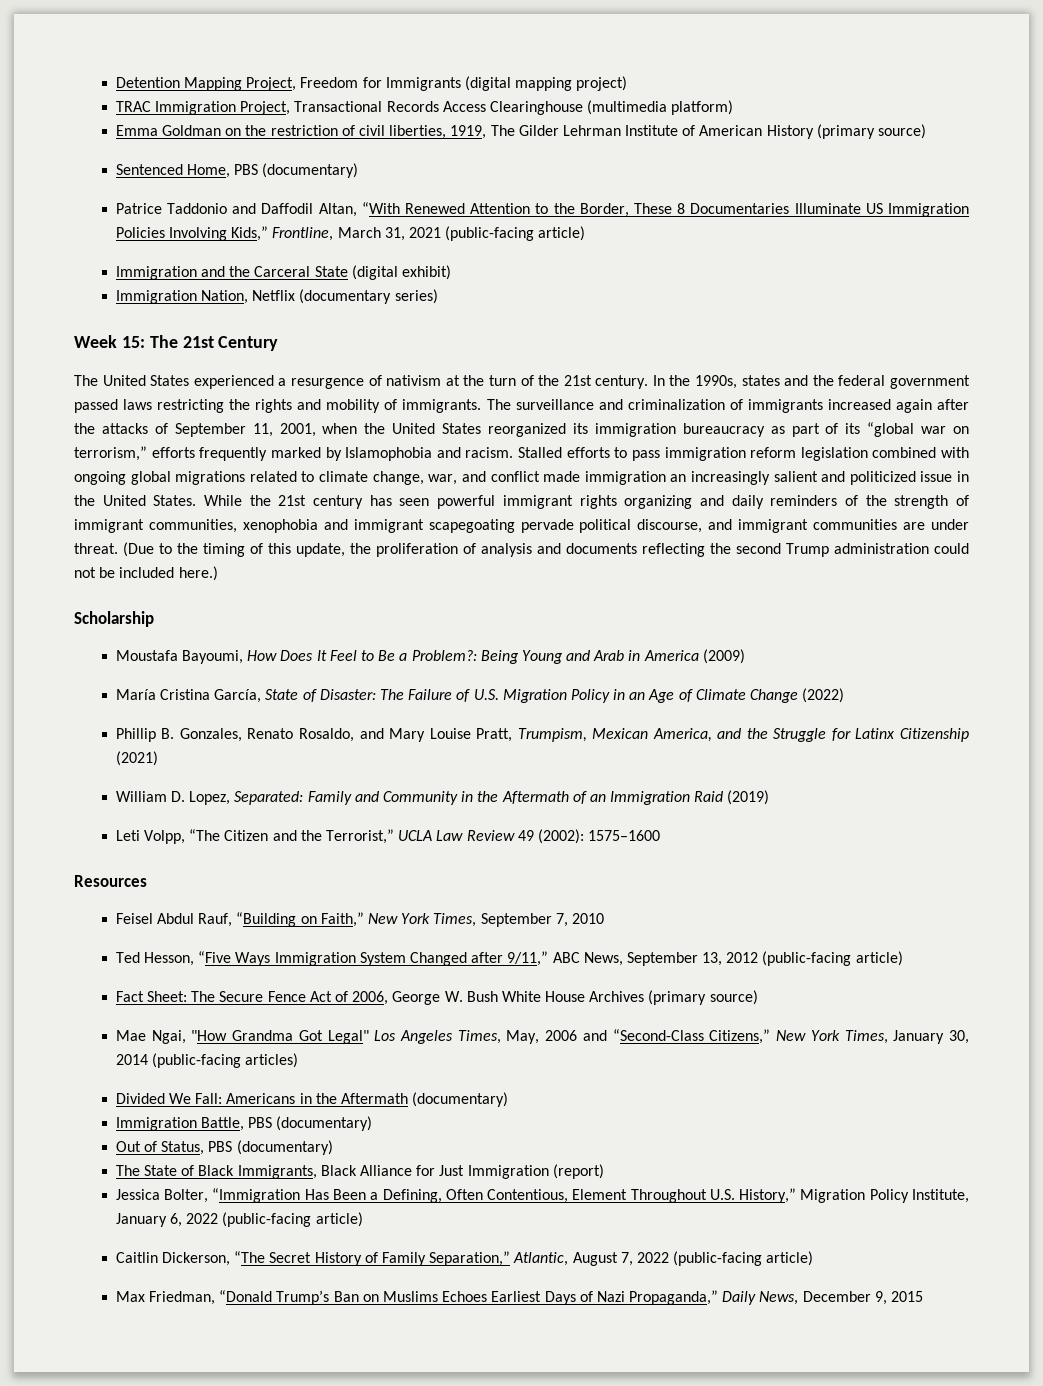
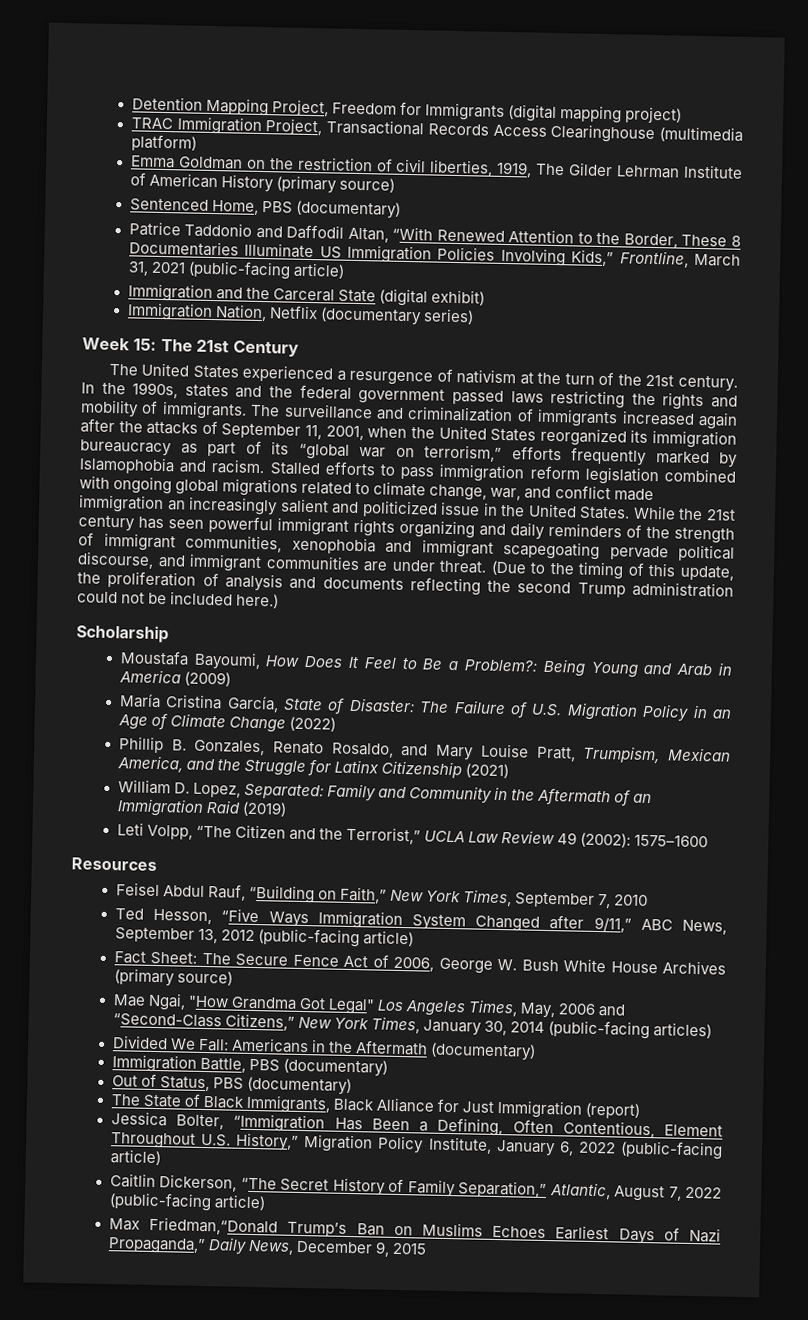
- Max Friedman, “Donald Trump’s Ban on Muslims Echoes Earliest Days of Nazi Propaganda,” Daily News, December 9, 2015
+ Max Friedman,“Donald Trump’s Ban on Muslims Echoes Earliest Days of Nazi Propaganda,” Daily News, December 9, 2015

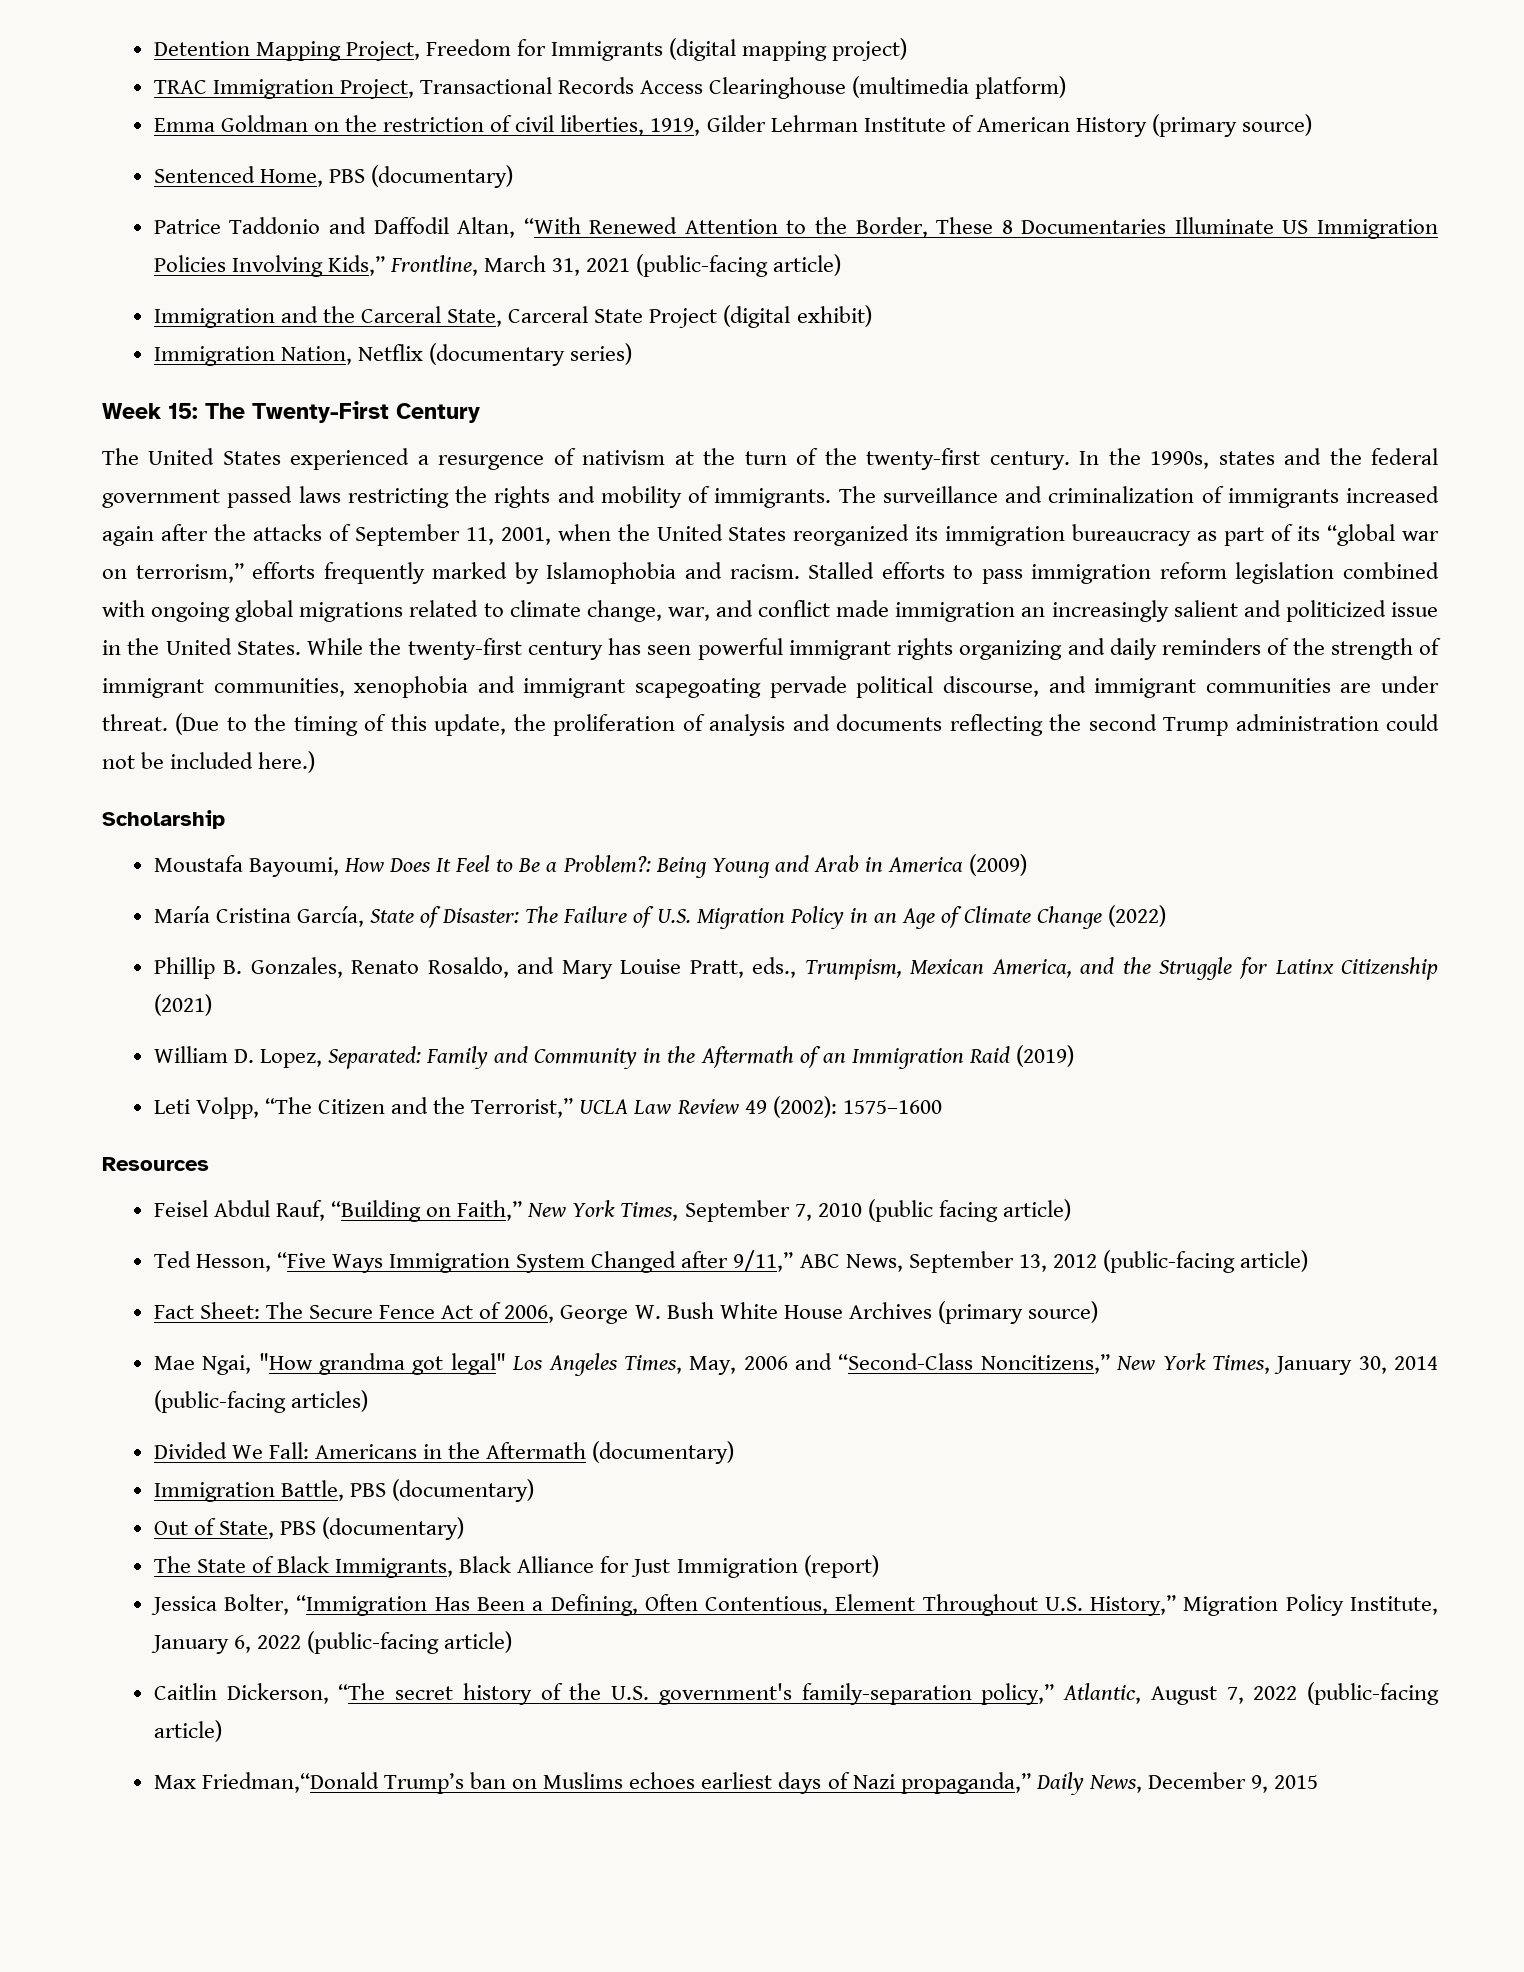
- Emma Goldman on the restriction of civil liberties, 1919, The Gilder Lehrman Institute of American History (primary source)
+ Emma Goldman on the restriction of civil liberties, 1919, Gilder Lehrman Institute of American History (primary source)
- Immigration and the Carceral State (digital exhibit)
+ Immigration and the Carceral State, Carceral State Project (digital exhibit)
- Week 15: The 21st Century
+ Week 15: The Twenty-First Century
- The United States experienced a resurgence of nativism at the turn of the 21st century.
+ The United States experienced a resurgence of nativism at the turn of the twenty-first century.
- While the 21st century has seen powerful immigrant rights organizing and daily reminders of the strength of immigrant communities, xenophobia and immigrant scapegoating pervade political discourse, and immigrant communities are under threat.
+ While the twenty-first century has seen powerful immigrant rights organizing and daily reminders of the strength of immigrant communities, xenophobia and immigrant scapegoating pervade political discourse, and immigrant communities are under threat.
- Phillip B. Gonzales, Renato Rosaldo, and Mary Louise Pratt, Trumpism, Mexican America, and the Struggle for Latinx Citizenship (2021)
+ Phillip B. Gonzales, Renato Rosaldo, and Mary Louise Pratt, eds., Trumpism, Mexican America, and the Struggle for Latinx Citizenship (2021)
- Feisel Abdul Rauf, “Building on Faith,” New York Times, September 7, 2010
+ Feisel Abdul Rauf, “Building on Faith,” New York Times, September 7, 2010 (public facing article)
- Mae Ngai, "How Grandma Got Legal" Los Angeles Times, May, 2006 and “Second-Class Citizens,” New York Times, January 30, 2014 (public-facing articles)
+ Mae Ngai, "How grandma got legal" Los Angeles Times, May, 2006 and “Second-Class Noncitizens,” New York Times, January 30, 2014 (public-facing articles)
- Out of Status, PBS (documentary)
+ Out of State, PBS (documentary)
- Caitlin Dickerson, “The Secret History of Family Separation,” Atlantic, August 7, 2022 (public-facing article)
+ Caitlin Dickerson, “The secret history of the U.S. government's family-separation policy,” Atlantic, August 7, 2022 (public-facing article)
- Max Friedman,“Donald Trump’s Ban on Muslims Echoes Earliest Days of Nazi Propaganda,” Daily News, December 9, 2015
+ Max Friedman,“Donald Trump’s ban on Muslims echoes earliest days of Nazi propaganda,” Daily News, December 9, 2015

